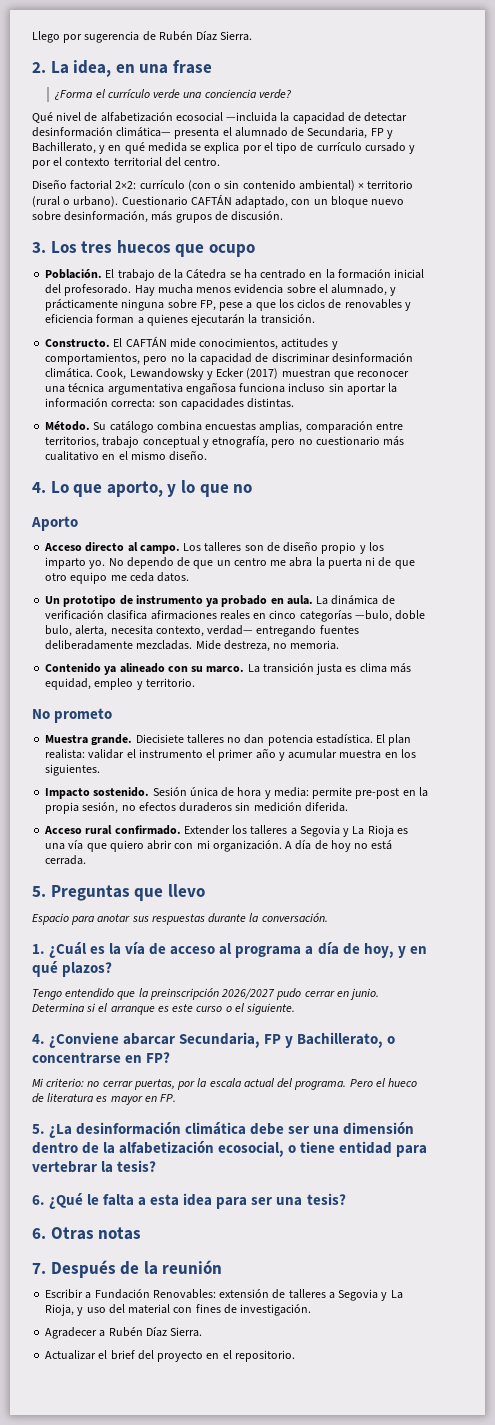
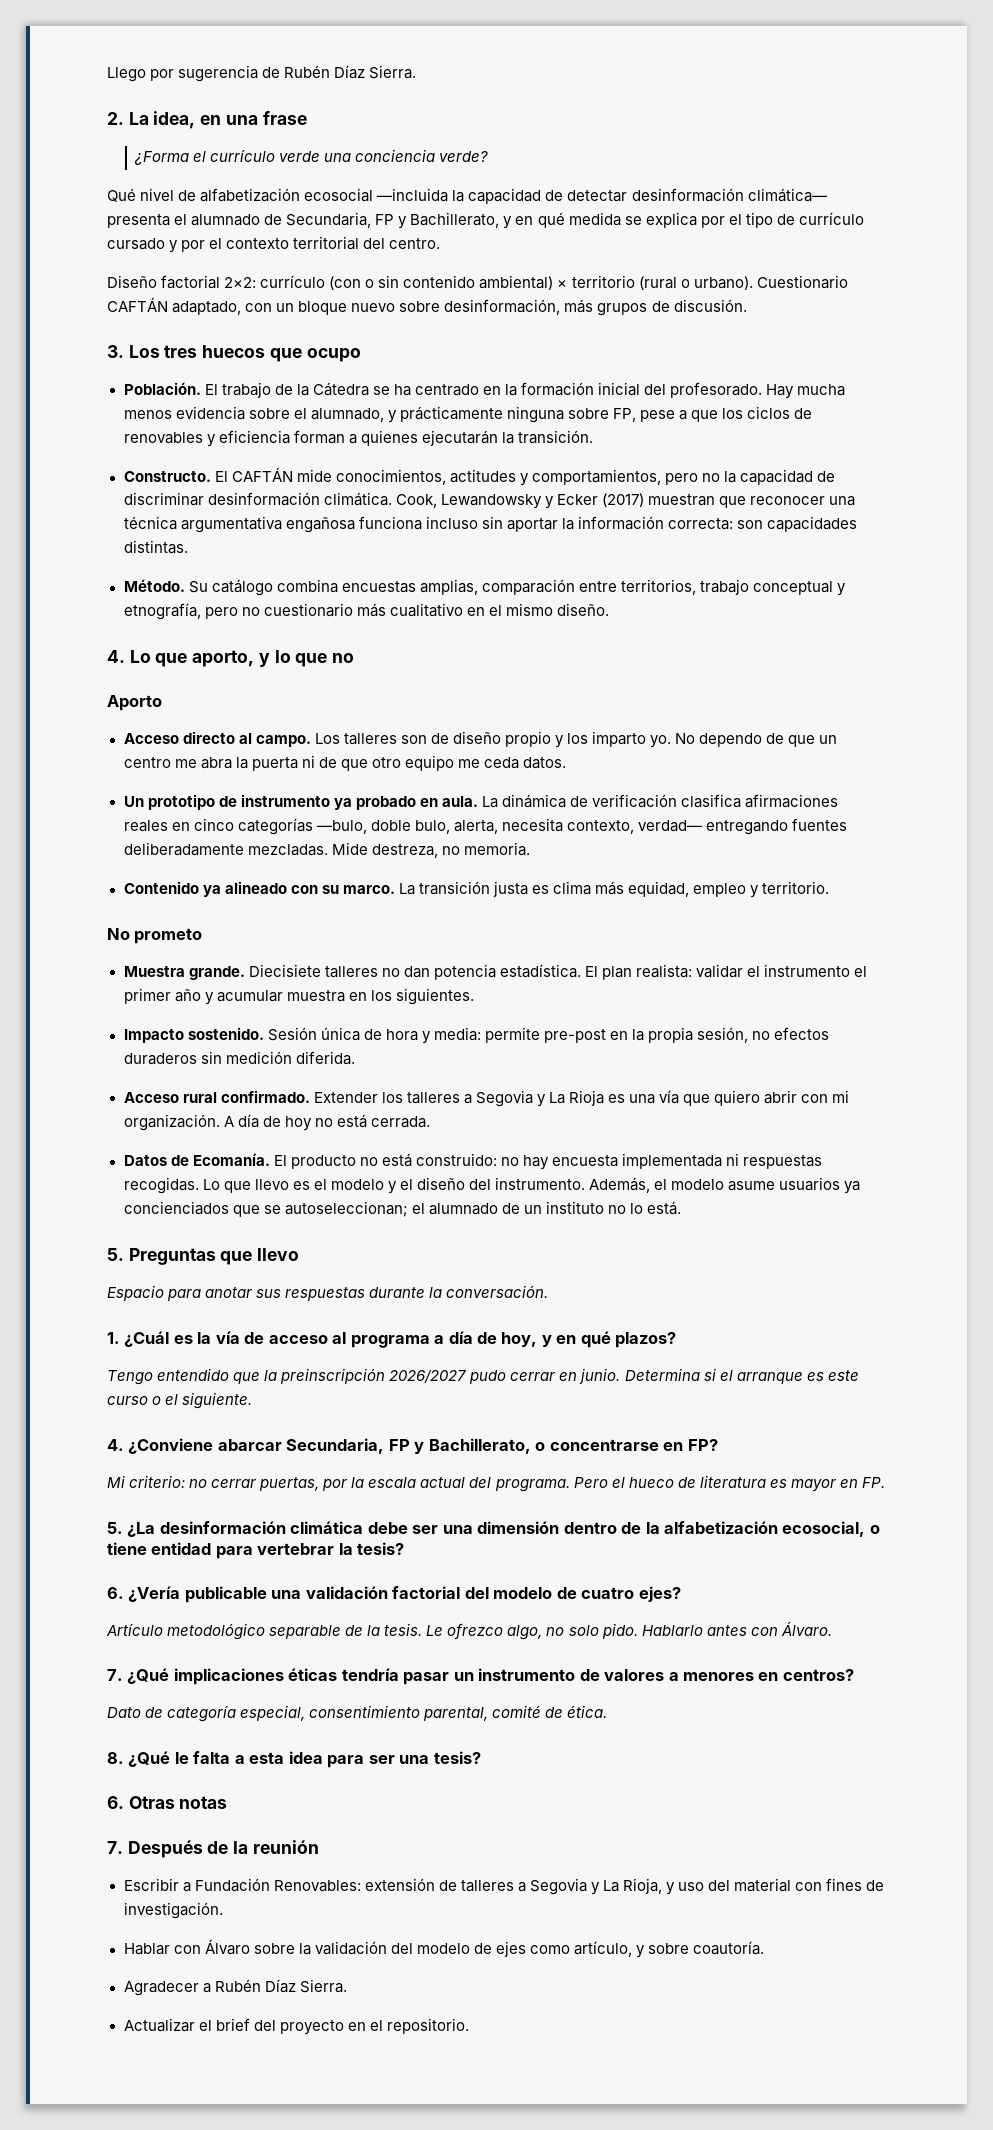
+ Datos de Ecomanía. El producto no está construido: no hay encuesta implementada ni respuestas recogidas. Lo que llevo es el modelo y el diseño del instrumento. Además, el modelo asume usuarios ya concienciados que se autoseleccionan; el alumnado de un instituto no lo está.
- 6. ¿Qué le falta a esta idea para ser una tesis?
+ 6. ¿Vería publicable una validación factorial del modelo de cuatro ejes?
+ Artículo metodológico separable de la tesis. Le ofrezco algo, no solo pido. Hablarlo antes con Álvaro.
+ 7. ¿Qué implicaciones éticas tendría pasar un instrumento de valores a menores en centros?
+ Dato de categoría especial, consentimiento parental, comité de ética.
+ 8. ¿Qué le falta a esta idea para ser una tesis?
+ Hablar con Álvaro sobre la validación del modelo de ejes como artículo, y sobre coautoría.

